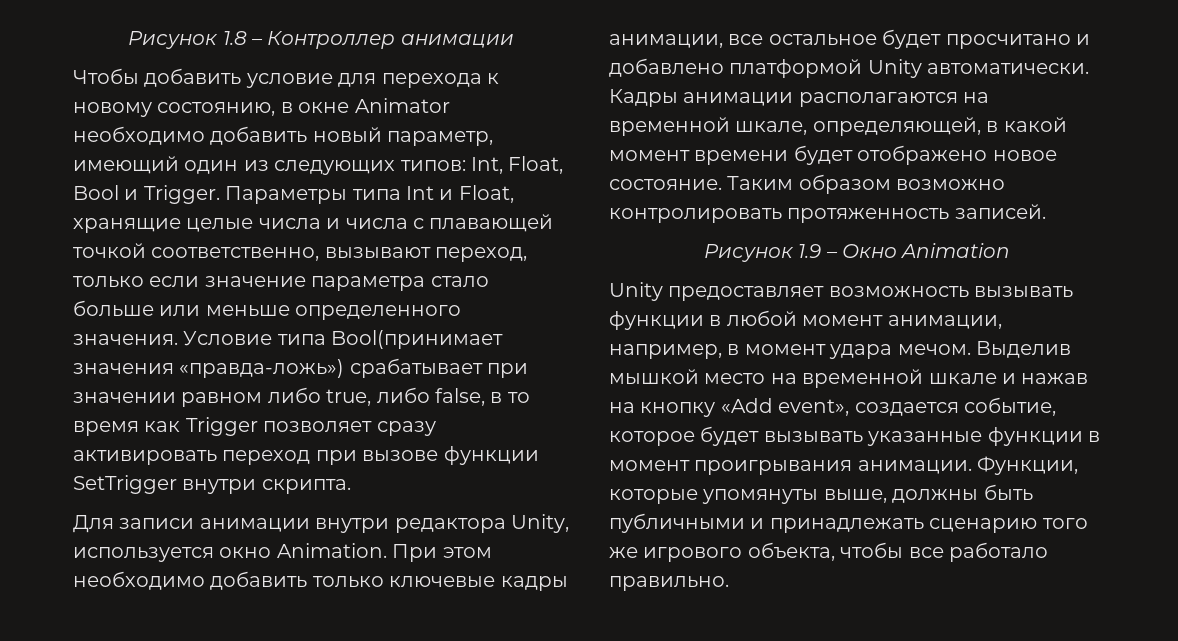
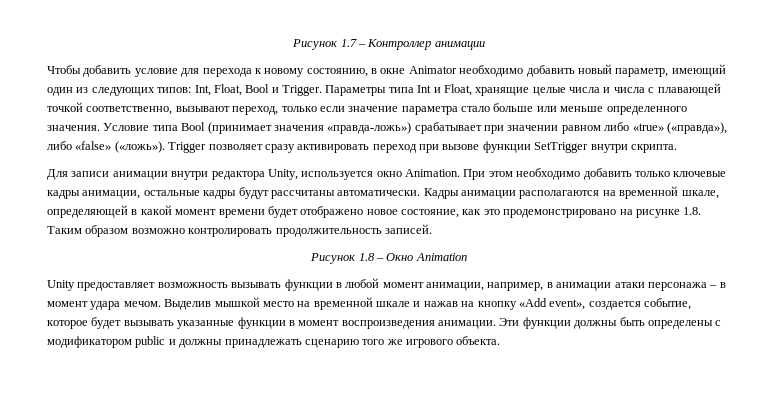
- Рисунок 1.8 – Контроллер анимации
+ Рисунок 1.7 – Контроллер анимации
- Условие типа Bool(принимает значения «правда-ложь») срабатывает при значении равном либо true, либо false, в то время как Trigger позволяет сразу активировать переход при вызове функции SetTrigger внутри скрипта.
+ Условие типа Bool (принимает значения «правда-ложь») срабатывает при значении равном либо «true» («правда»), либо «false» («ложь»). Trigger позволяет сразу активировать переход при вызове функции SetTrigger внутри скрипта.
- При этом необходимо добавить только ключевые кадры анимации, все остальное будет просчитано и добавлено платформой Unity автоматически.
+ При этом необходимо добавить только ключевые кадры анимации, остальные кадры будут рассчитаны автоматически.
- Кадры анимации располагаются на временной шкале, определяющей, в какой момент времени будет отображено новое состояние. Таким образом возможно контролировать протяженность записей.
+ Кадры анимации располагаются на временной шкале, определяющей в какой момент времени будет отображено новое состояние, как это продемонстрировано на рисунке 1.8. Таким образом возможно контролировать продолжительность записей.
- Рисунок 1.9 – Окно Animation
+ Рисунок 1.8 – Окно Animation
- Unity предоставляет возможность вызывать функции в любой момент анимации, например, в момент удара мечом.
+ Unity предоставляет возможность вызывать функции в любой момент анимации, например, в анимации атаки персонажа – в момент удара мечом.
- Выделив мышкой место на временной шкале и нажав на кнопку «Add event», создается событие, которое будет вызывать указанные функции в момент проигрывания анимации. Функции, которые упомянуты выше, должны быть публичными и принадлежать сценарию того же игрового объекта, чтобы все работало правильно.
+ Выделив мышкой место на временной шкале и нажав на кнопку «Add event», создается событие, которое будет вызывать указанные функции в момент воспроизведения анимации. Эти функции должны быть определены с модификатором public и должны принадлежать сценарию того же игрового объекта.

